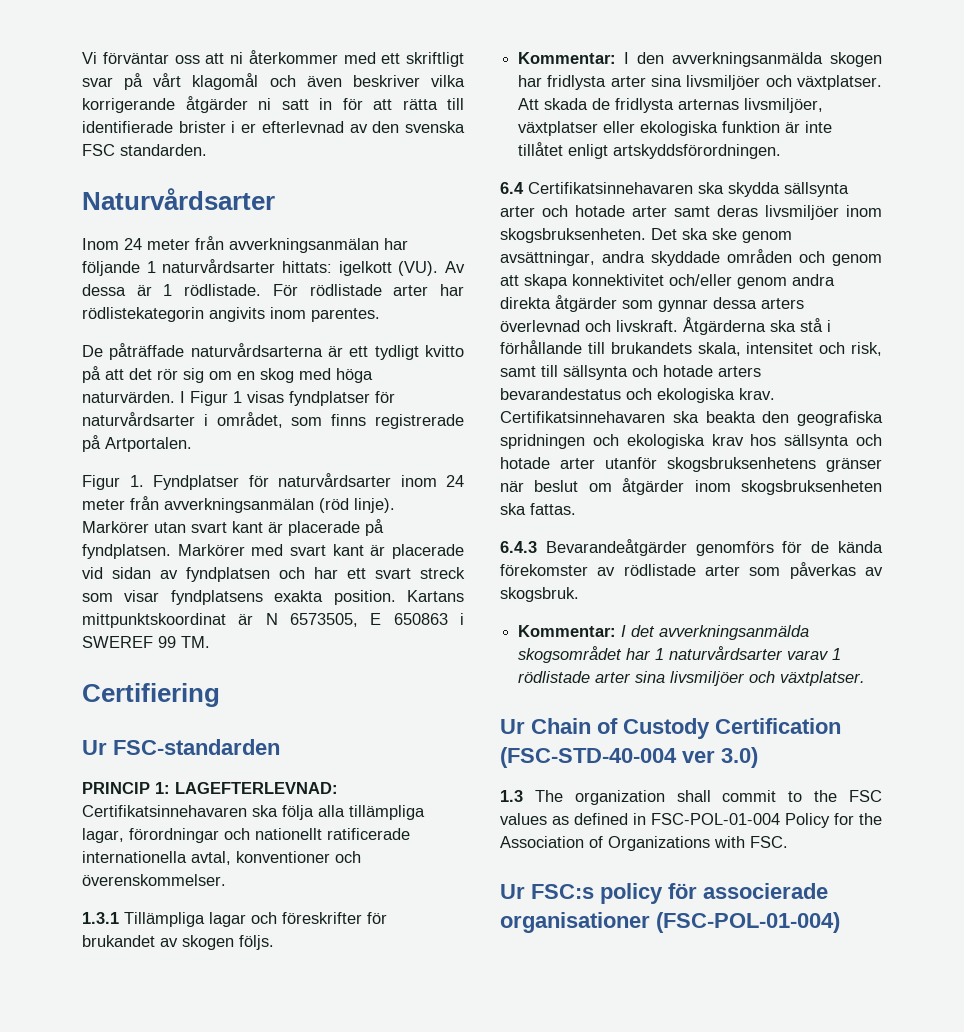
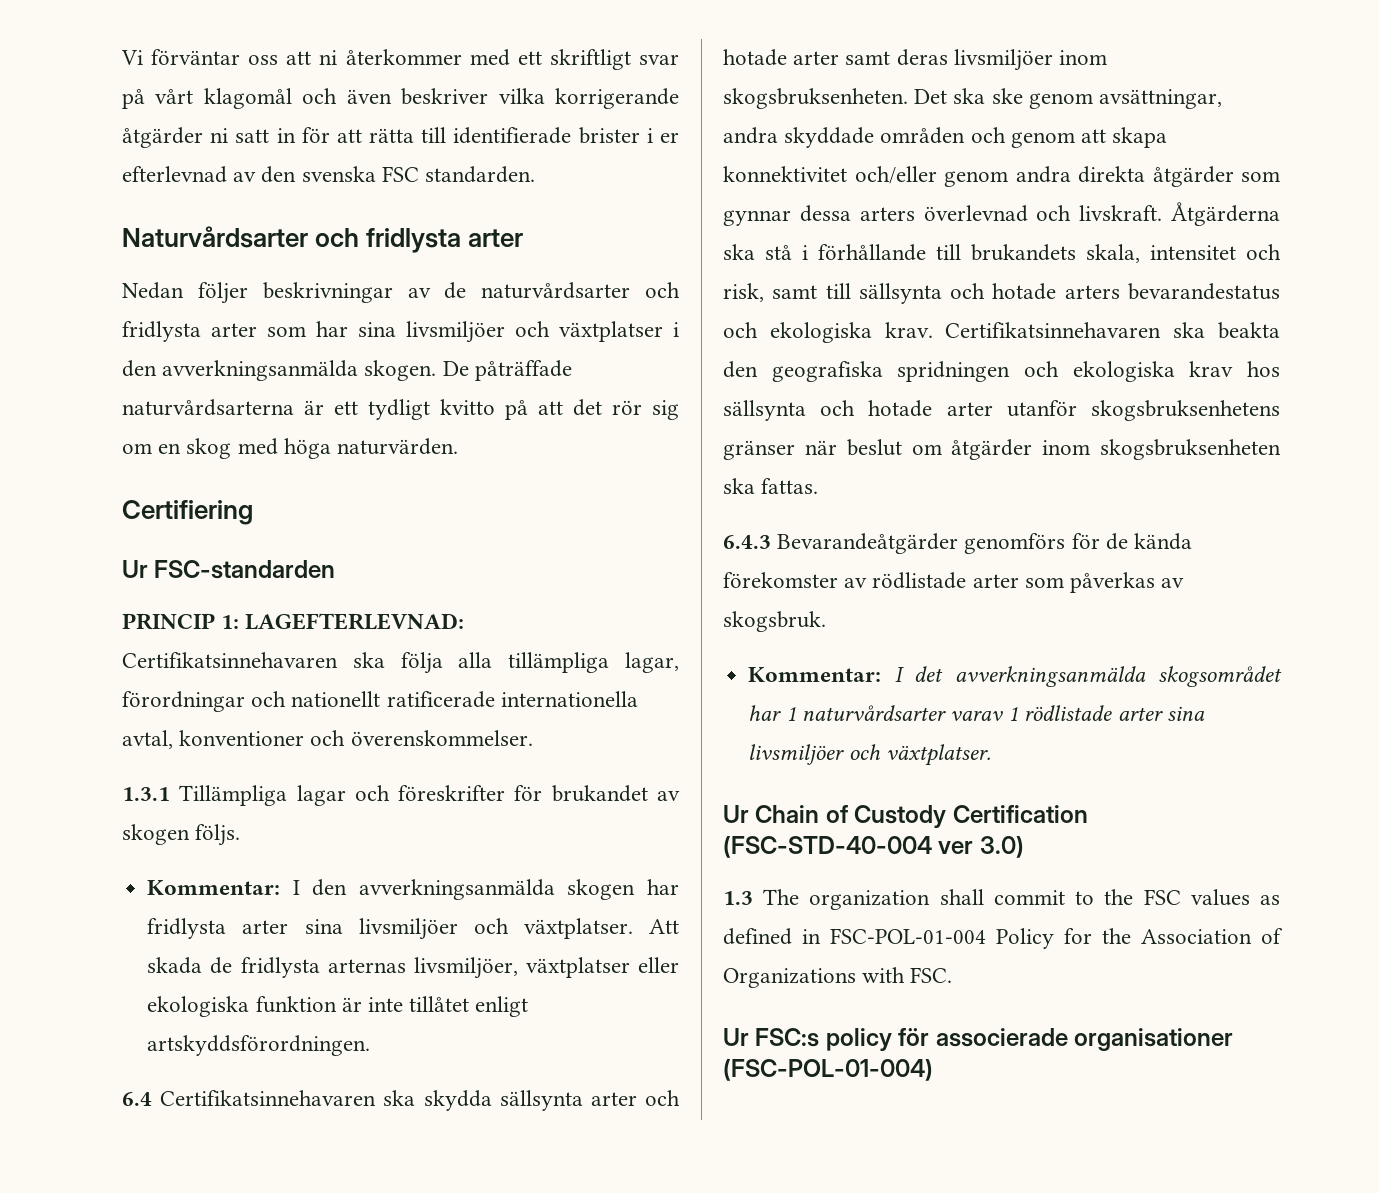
- Naturvårdsarter
- Inom 24 meter från avverkningsanmälan har följande 1 naturvårdsarter hittats: igelkott (VU). Av dessa är 1 rödlistade. För rödlistade arter har rödlistekategorin angivits inom parentes.
- De påträffade naturvårdsarterna är ett tydligt kvitto på att det rör sig om en skog med höga naturvärden. I Figur 1 visas fyndplatser för naturvårdsarter i området, som finns registrerade på Artportalen.
- Figur 1. Fyndplatser för naturvårdsarter inom 24 meter från avverkningsanmälan (röd linje). Markörer utan svart kant är placerade på fyndplatsen. Markörer med svart kant är placerade vid sidan av fyndplatsen och har ett svart streck som visar fyndplatsens exakta position. Kartans mittpunktskoordinat är N 6573505, E 650863 i SWEREF 99 TM.
+ Naturvårdsarter och fridlysta arter
+ Nedan följer beskrivningar av de naturvårdsarter och fridlysta arter som har sina livsmiljöer och växtplatser i den avverkningsanmälda skogen. De påträffade naturvårdsarterna är ett tydligt kvitto på att det rör sig om en skog med höga naturvärden.

